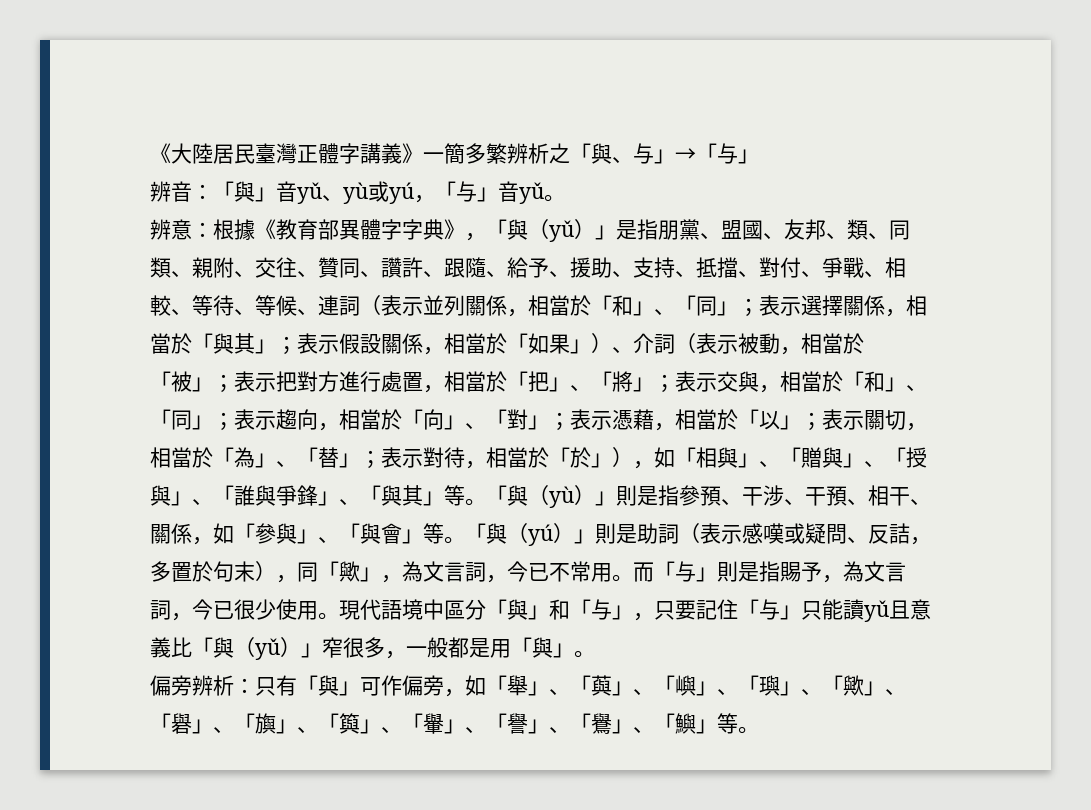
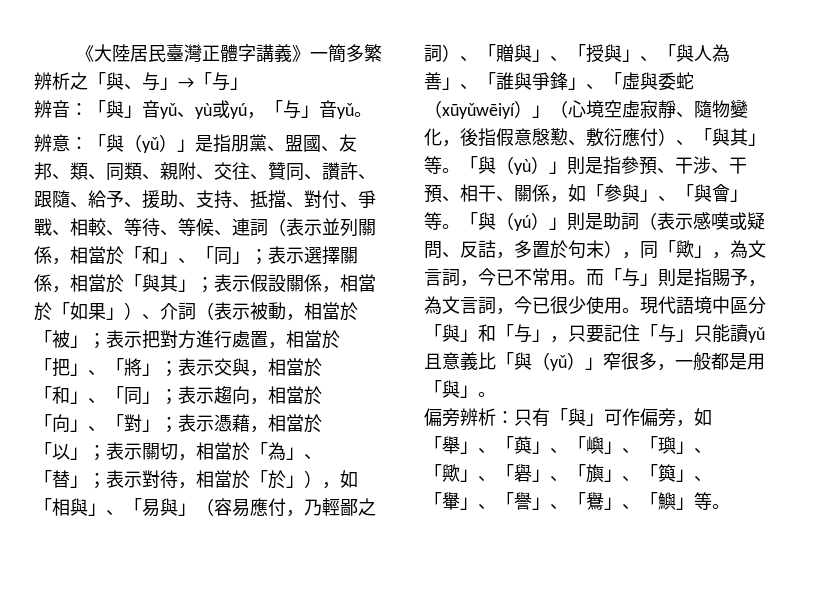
- 根據《教育部異體字字典》，「與（yǔ）」是指朋黨、盟國、友邦、類、同類、親附、交往、贊同、讚許、跟隨、給予、援助、支持、抵擋、對付、爭戰、相較、等待、等候、連詞（表示並列關係，相當於「和」、「同」；
+ 「與（yǔ）」是指朋黨、盟國、友邦、類、同類、親附、交往、贊同、讚許、跟隨、給予、援助、支持、抵擋、對付、爭戰、相較、等待、等候、連詞（表示並列關係，相當於「和」、「同」；
- 表示對待，相當於「於」），如「相與」、「贈與」、「授與」、「誰與爭鋒」、「與其」等。
+ 表示對待，相當於「於」），如「相與」、「易與」（容易應付，乃輕鄙之詞）、「贈與」、「授與」、「與人為善」、「誰與爭鋒」、「虛與委蛇（xūyǔwēiyí）」（心境空虛寂靜、隨物變化，後指假意慇懃、敷衍應付）、「與其」等。

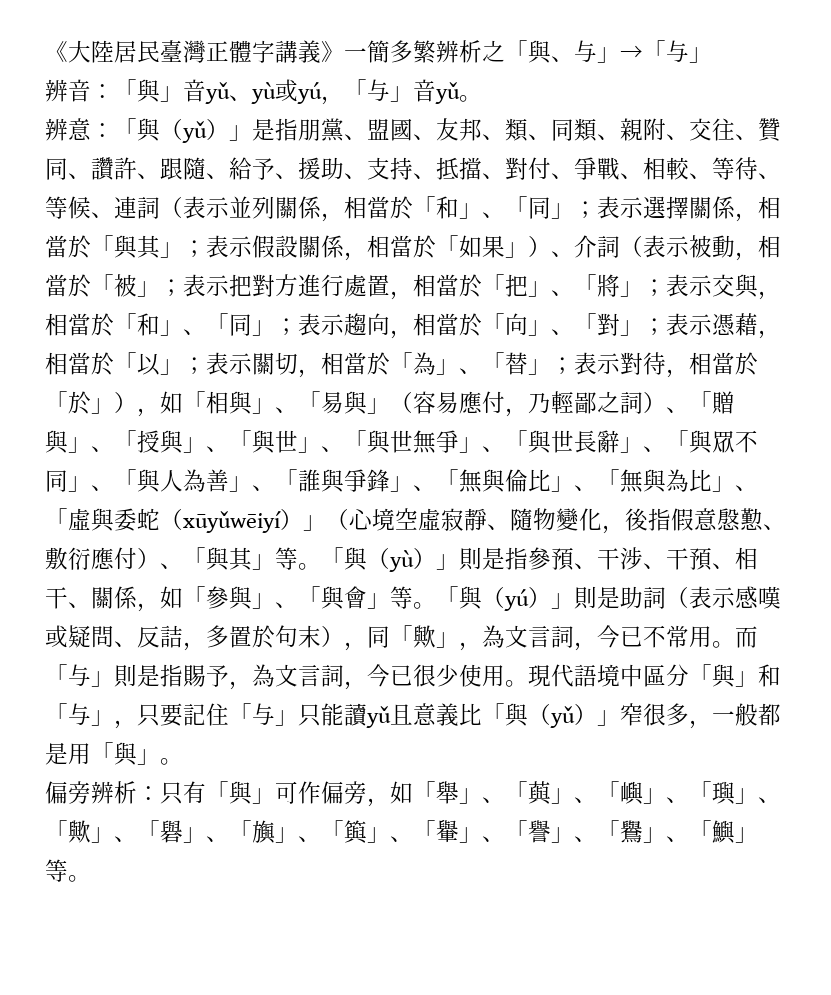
- 表示對待，相當於「於」），如「相與」、「易與」（容易應付，乃輕鄙之詞）、「贈與」、「授與」、「與人為善」、「誰與爭鋒」、「虛與委蛇（xūyǔwēiyí）」（心境空虛寂靜、隨物變化，後指假意慇懃、敷衍應付）、「與其」等。
+ 表示對待，相當於「於」），如「相與」、「易與」（容易應付，乃輕鄙之詞）、「贈與」、「授與」、「與世」、「與世無爭」、「與世長辭」、「與眾不同」、「與人為善」、「誰與爭鋒」、「無與倫比」、「無與為比」、「虛與委蛇（xūyǔwēiyí）」（心境空虛寂靜、隨物變化，後指假意慇懃、敷衍應付）、「與其」等。

